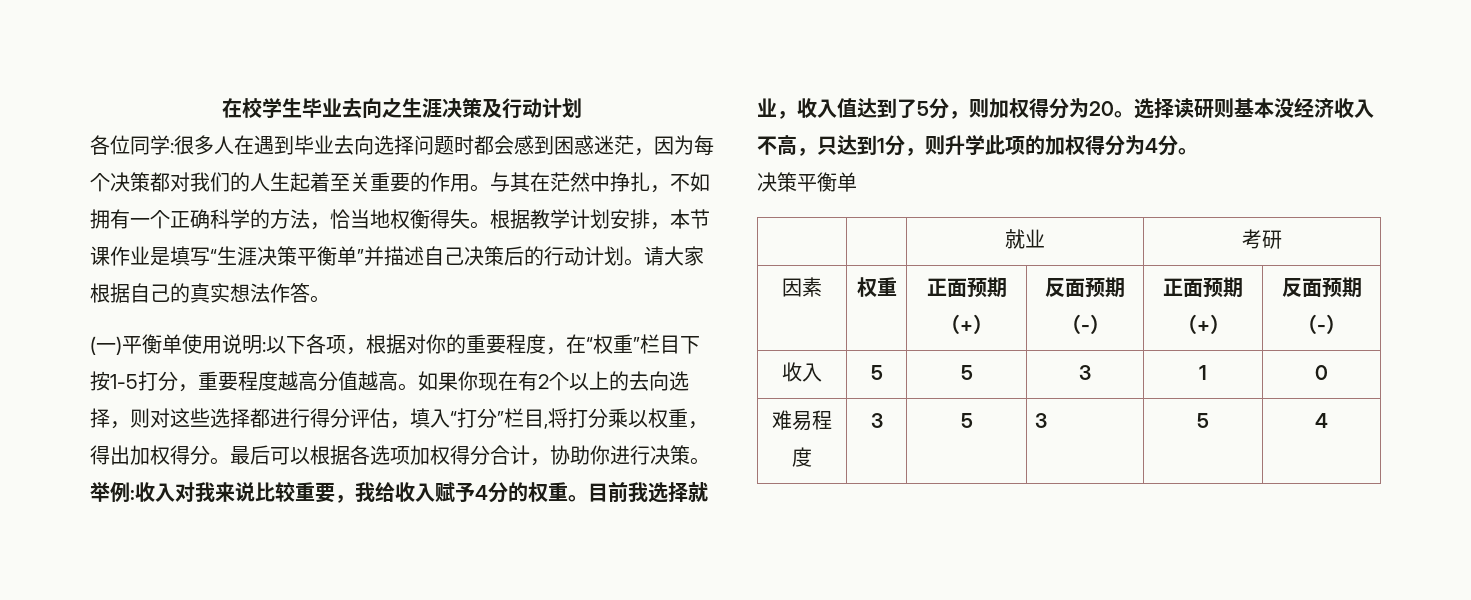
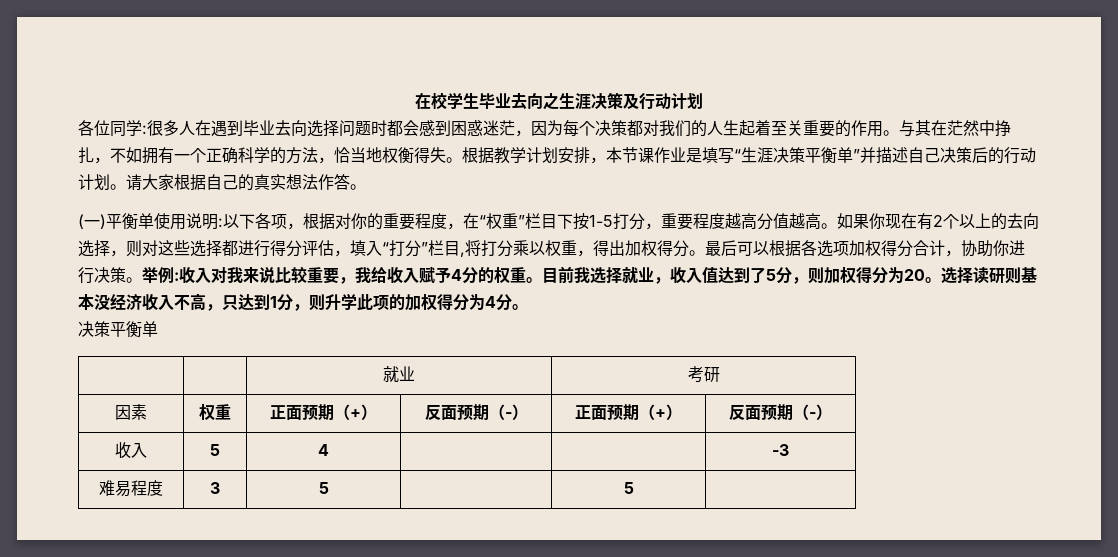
- 收入 | 5 | 5 | 3 | 1 | 0
+ 收入 | 5 | 4 | | | -3
- 难易程度 | 3 | 5 | 3 | 5 | 4
+ 难易程度 | 3 | 5 | | 5 |

